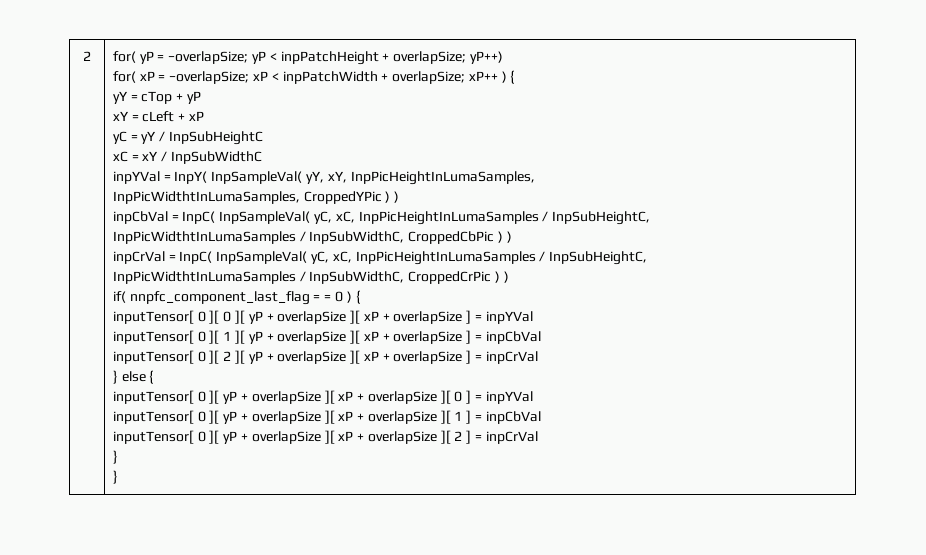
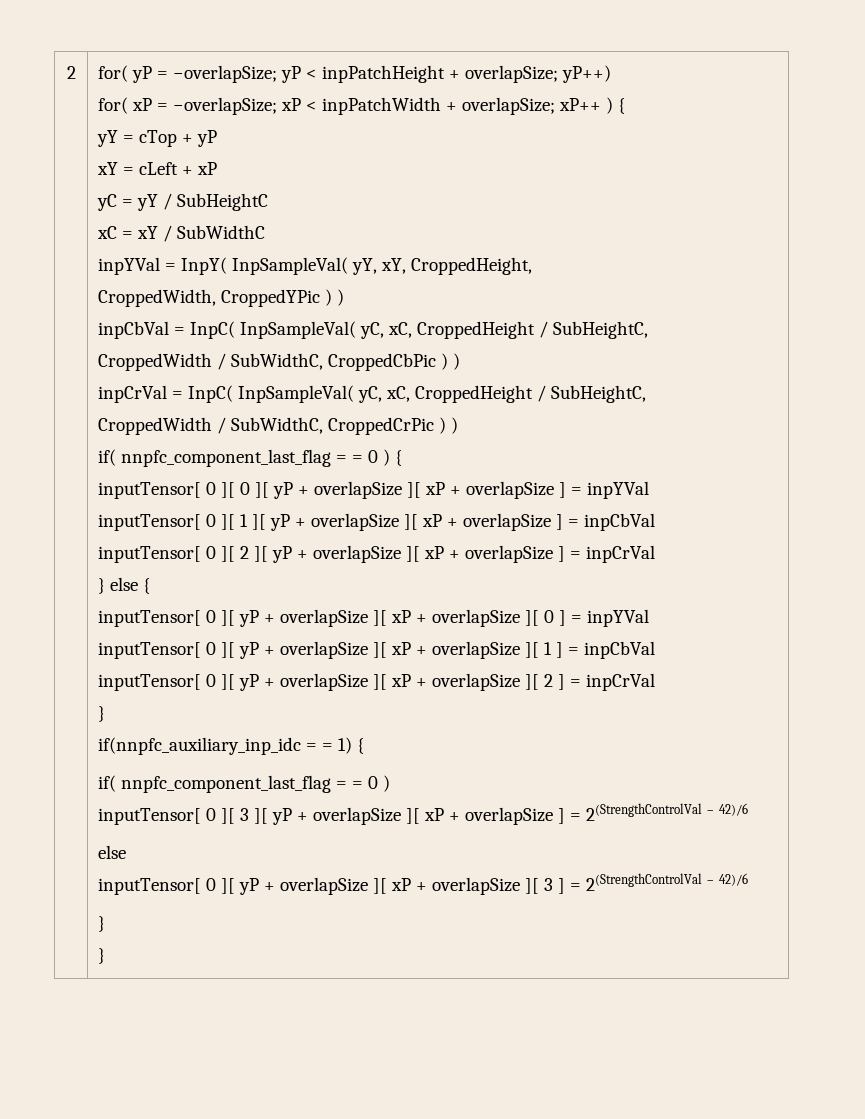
- yC = yY / InpSubHeightC
+ yC = yY / SubHeightC
- xC = xY / InpSubWidthC
+ xC = xY / SubWidthC
- inpYVal = InpY( InpSampleVal( yY, xY, InpPicHeightInLumaSamples,
- InpPicWidthtInLumaSamples, CroppedYPic ) )
+ inpYVal = InpY( InpSampleVal( yY, xY, CroppedHeight,
+ CroppedWidth, CroppedYPic ) )
- inpCbVal = InpC( InpSampleVal( yC, xC, InpPicHeightInLumaSamples / InpSubHeightC,
- InpPicWidthtInLumaSamples / InpSubWidthC, CroppedCbPic ) )
+ inpCbVal = InpC( InpSampleVal( yC, xC, CroppedHeight / SubHeightC,
+ CroppedWidth / SubWidthC, CroppedCbPic ) )
- inpCrVal = InpC( InpSampleVal( yC, xC, InpPicHeightInLumaSamples / InpSubHeightC,
- InpPicWidthtInLumaSamples / InpSubWidthC, CroppedCrPic ) )
+ inpCrVal = InpC( InpSampleVal( yC, xC, CroppedHeight / SubHeightC,
+ CroppedWidth / SubWidthC, CroppedCrPic ) )
  inputTensor[ 0 ][ yP + overlapSize ][ xP + overlapSize ][ 2 ] = inpCrVal
+ }
+ if(nnpfc_auxiliary_inp_idc = = 1) {
+ if( nnpfc_component_last_flag = = 0 )
+ inputTensor[ 0 ][ 3 ][ yP + overlapSize ][ xP + overlapSize ] = 2(StrengthControlVal – 42)/6
+ else
+ inputTensor[ 0 ][ yP + overlapSize ][ xP + overlapSize ][ 3 ] = 2(StrengthControlVal – 42)/6

